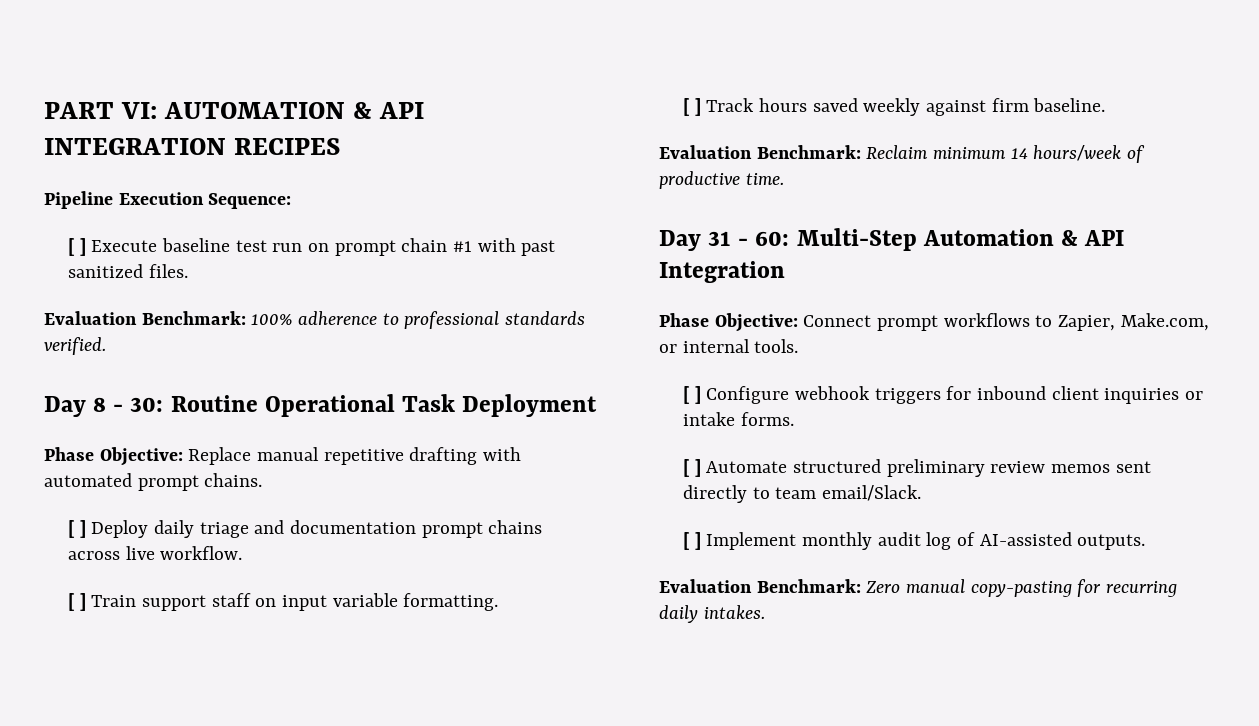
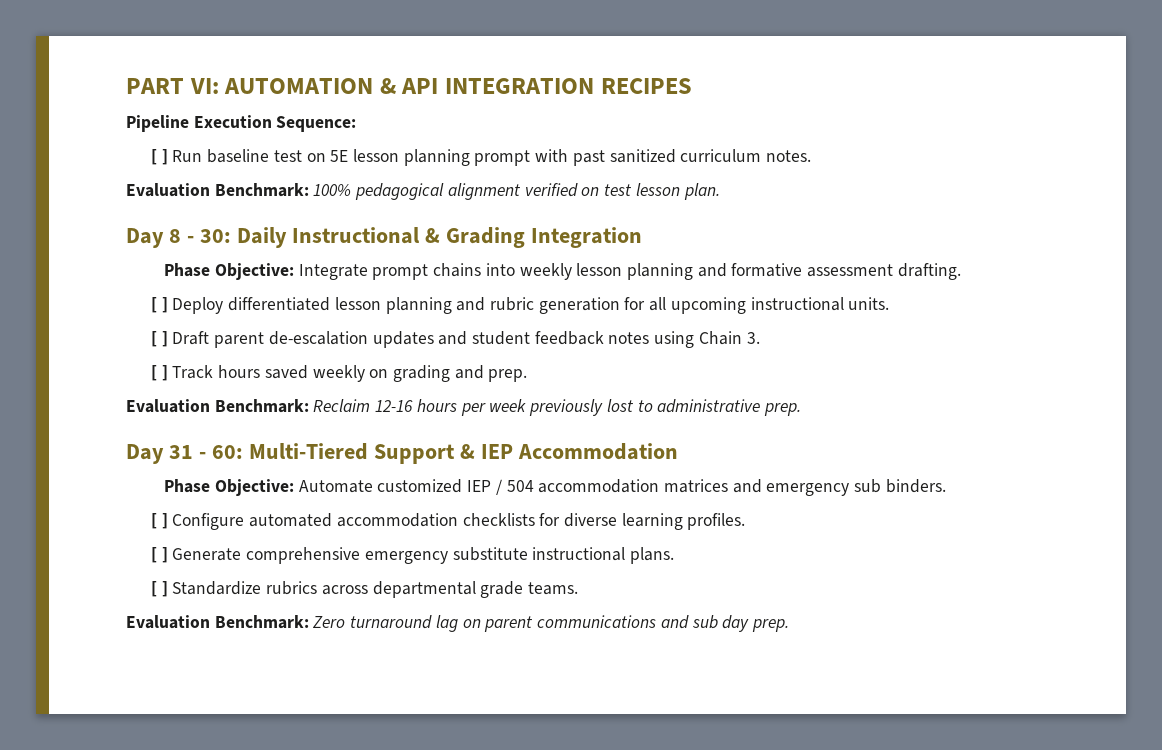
- [ ] Execute baseline test run on prompt chain #1 with past sanitized files.
+ [ ] Run baseline test on 5E lesson planning prompt with past sanitized curriculum notes.
- Evaluation Benchmark: 100% adherence to professional standards verified.
- Day 8 - 30: Routine Operational Task Deployment
- Phase Objective: Replace manual repetitive drafting with automated prompt chains.
- [ ] Deploy daily triage and documentation prompt chains across live workflow.
- [ ] Train support staff on input variable formatting.
+ Evaluation Benchmark: 100% pedagogical alignment verified on test lesson plan.
+ Day 8 - 30: Daily Instructional & Grading Integration
+ Phase Objective: Integrate prompt chains into weekly lesson planning and formative assessment drafting.
+ [ ] Deploy differentiated lesson planning and rubric generation for all upcoming instructional units.
+ [ ] Draft parent de-escalation updates and student feedback notes using Chain 3.
- [ ] Track hours saved weekly against firm baseline.
+ [ ] Track hours saved weekly on grading and prep.
- Evaluation Benchmark: Reclaim minimum 14 hours/week of productive time.
- Day 31 - 60: Multi-Step Automation & API Integration
- Phase Objective: Connect prompt workflows to Zapier, Make.com, or internal tools.
- [ ] Configure webhook triggers for inbound client inquiries or intake forms.
- [ ] Automate structured preliminary review memos sent directly to team email/Slack.
- [ ] Implement monthly audit log of AI-assisted outputs.
- Evaluation Benchmark: Zero manual copy-pasting for recurring daily intakes.
+ Evaluation Benchmark: Reclaim 12-16 hours per week previously lost to administrative prep.
+ Day 31 - 60: Multi-Tiered Support & IEP Accommodation
+ Phase Objective: Automate customized IEP / 504 accommodation matrices and emergency sub binders.
+ [ ] Configure automated accommodation checklists for diverse learning profiles.
+ [ ] Generate comprehensive emergency substitute instructional plans.
+ [ ] Standardize rubrics across departmental grade teams.
+ Evaluation Benchmark: Zero turnaround lag on parent communications and sub day prep.

